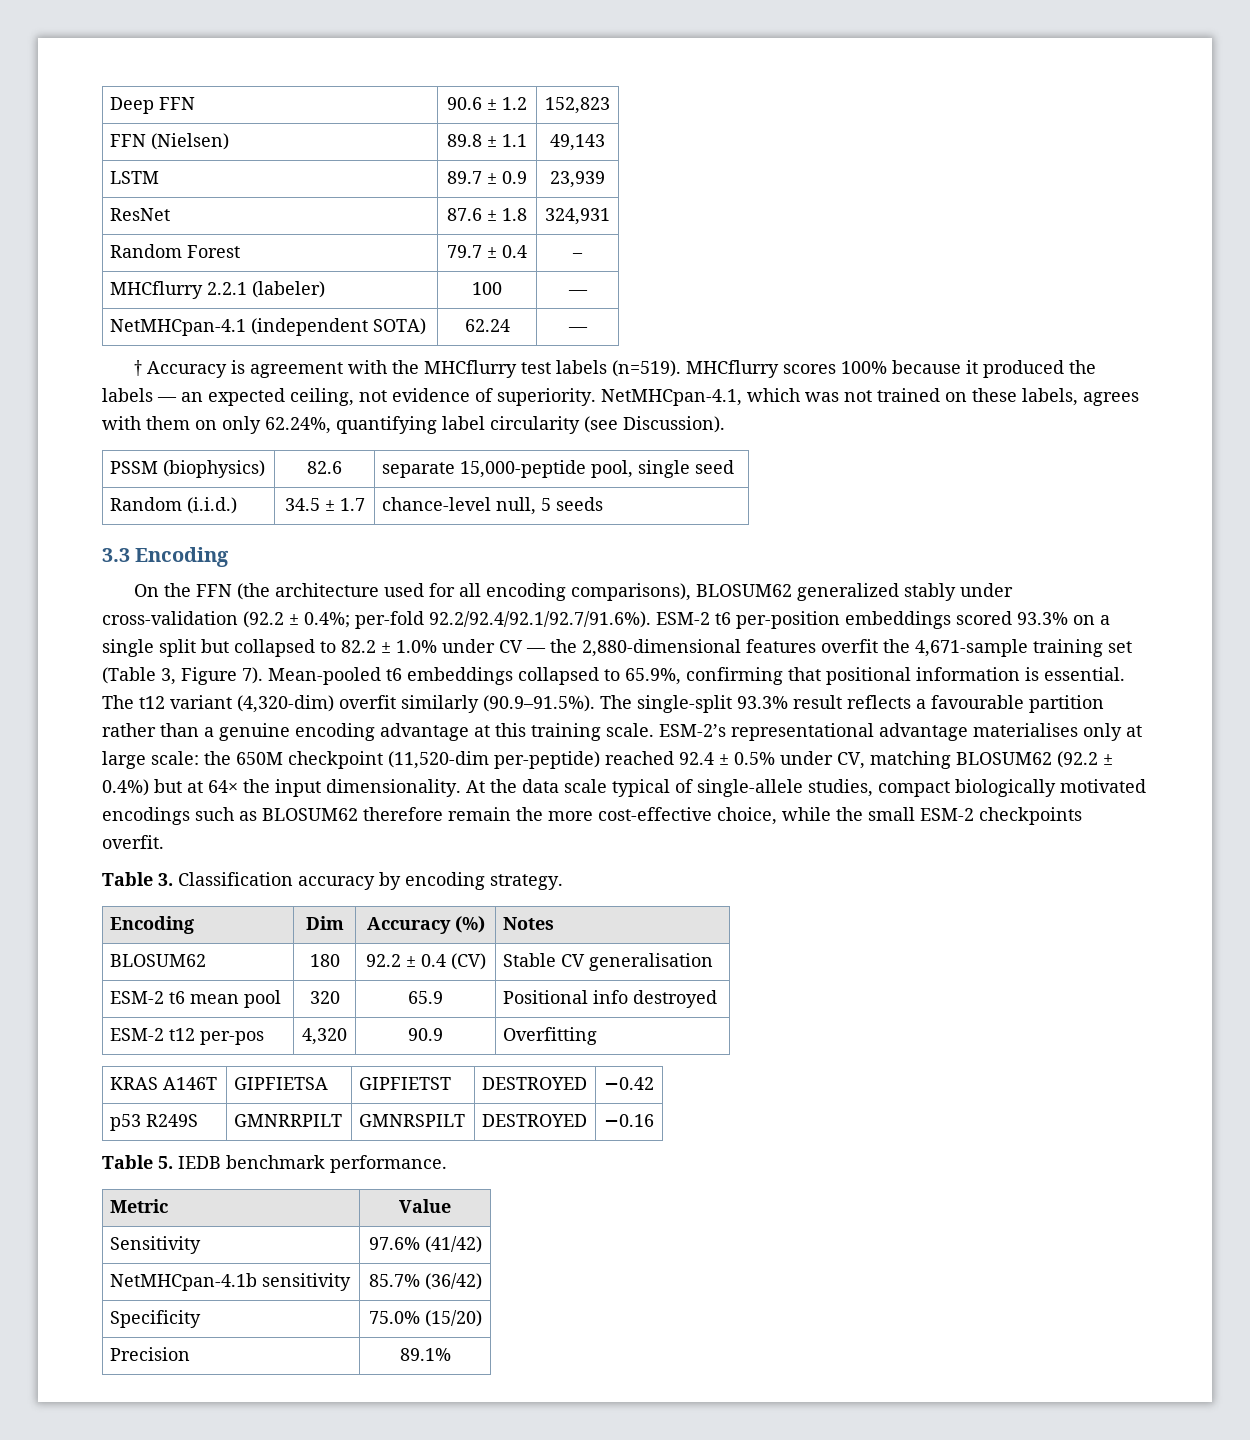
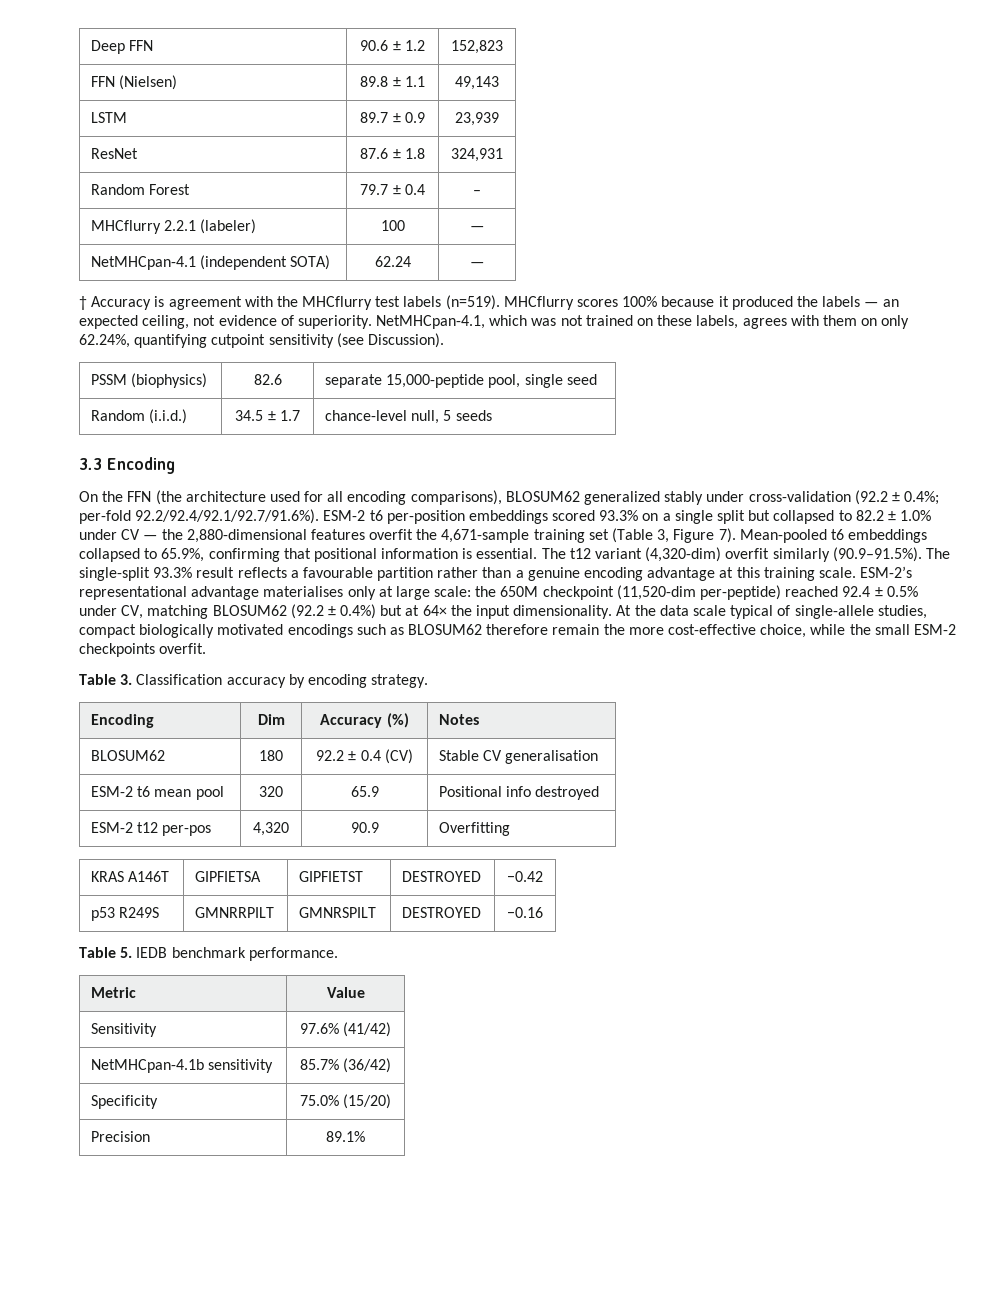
- NetMHCpan-4.1, which was not trained on these labels, agrees with them on only 62.24%, quantifying label circularity (see Discussion).
+ NetMHCpan-4.1, which was not trained on these labels, agrees with them on only 62.24%, quantifying cutpoint sensitivity (see Discussion).

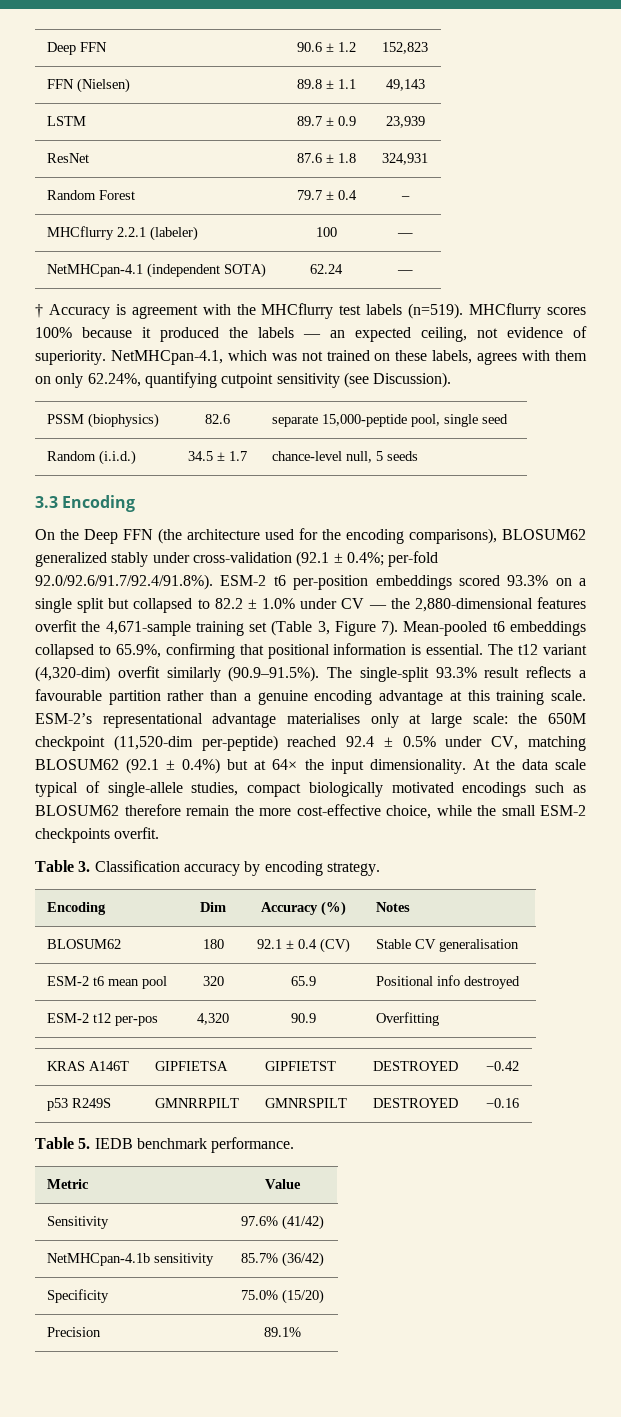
- On the FFN (the architecture used for all encoding comparisons), BLOSUM62 generalized stably under cross-validation (92.2 ± 0.4%; per-fold 92.2/92.4/92.1/92.7/91.6%). ESM-2 t6 per-position embeddings scored 93.3% on a single split but collapsed to 82.2 ± 1.0% under CV — the 2,880-dimensional features overfit the 4,671-sample training set (Table 3, Figure 7).
+ On the Deep FFN (the architecture used for the encoding comparisons), BLOSUM62 generalized stably under cross-validation (92.1 ± 0.4%; per-fold 92.0/92.6/91.7/92.4/91.8%). ESM-2 t6 per-position embeddings scored 93.3% on a single split but collapsed to 82.2 ± 1.0% under CV — the 2,880-dimensional features overfit the 4,671-sample training set (Table 3, Figure 7).
- ESM-2’s representational advantage materialises only at large scale: the 650M checkpoint (11,520-dim per-peptide) reached 92.4 ± 0.5% under CV, matching BLOSUM62 (92.2 ± 0.4%) but at 64× the input dimensionality.
+ ESM-2’s representational advantage materialises only at large scale: the 650M checkpoint (11,520-dim per-peptide) reached 92.4 ± 0.5% under CV, matching BLOSUM62 (92.1 ± 0.4%) but at 64× the input dimensionality.
- BLOSUM62 | 180 | 92.2 ± 0.4 (CV) | Stable CV generalisation
+ BLOSUM62 | 180 | 92.1 ± 0.4 (CV) | Stable CV generalisation

